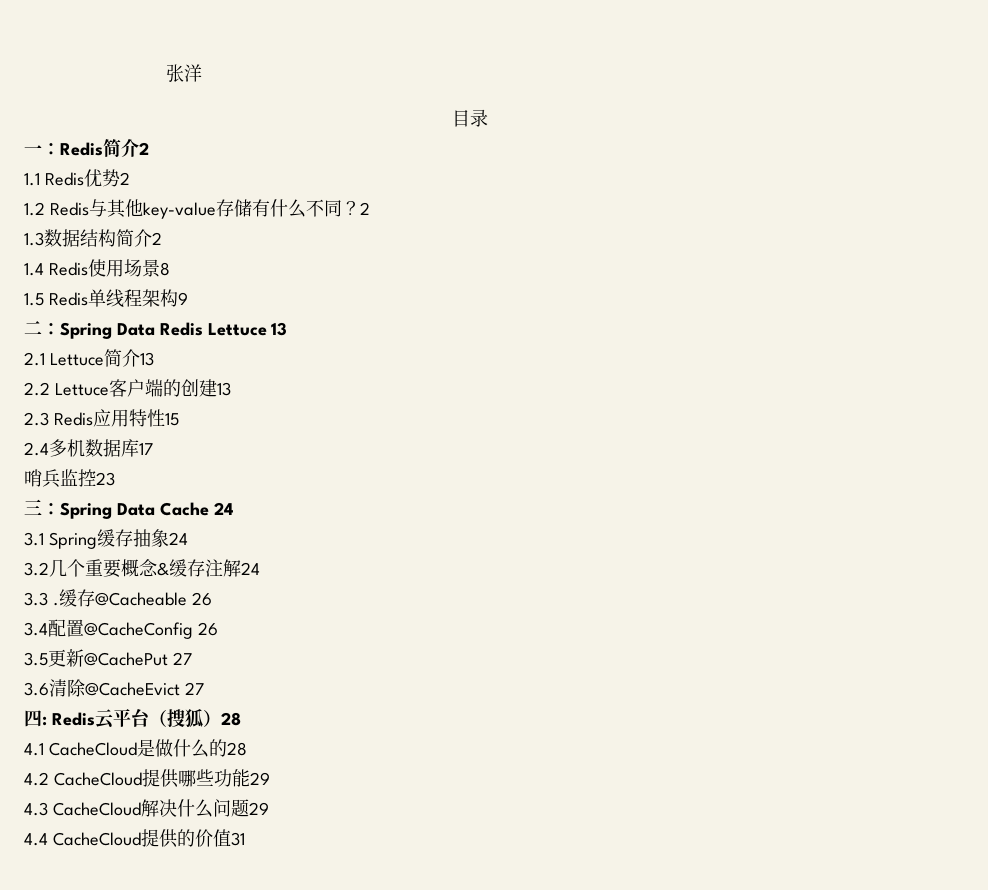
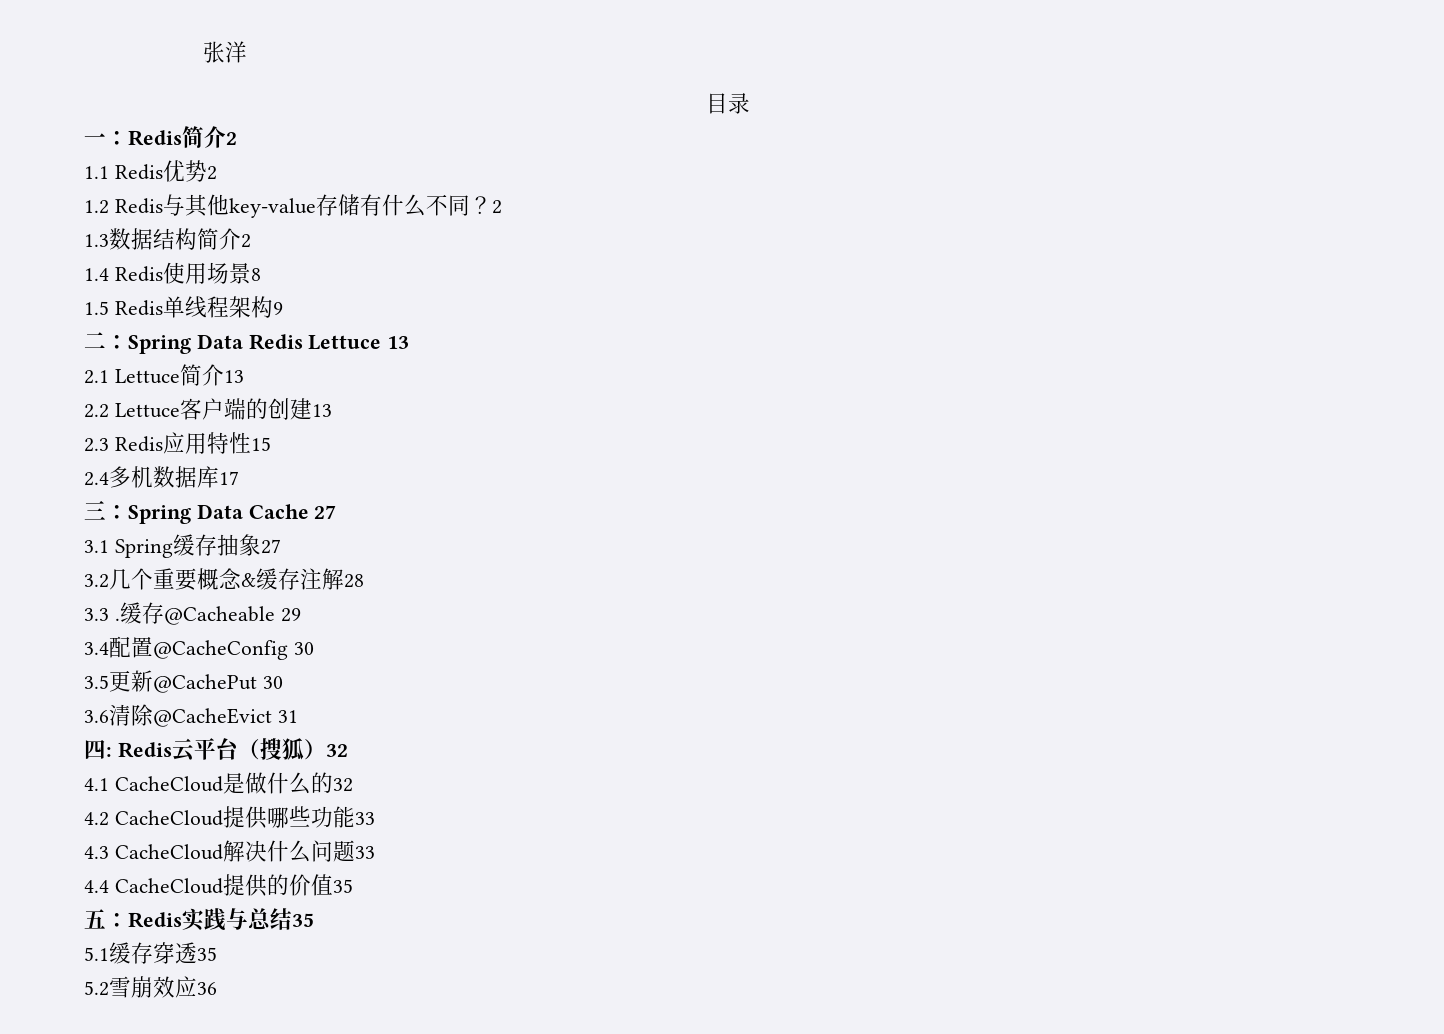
- 哨兵监控23
- 三：Spring Data Cache 24
+ 三：Spring Data Cache 27
- 3.1 Spring缓存抽象24
+ 3.1 Spring缓存抽象27
- 3.2几个重要概念&缓存注解24
+ 3.2几个重要概念&缓存注解28
- 缓存@Cacheable 26
+ 缓存@Cacheable 29
- 3.4配置@CacheConfig 26
+ 3.4配置@CacheConfig 30
- 3.5更新@CachePut 27
+ 3.5更新@CachePut 30
- 3.6清除@CacheEvict 27
+ 3.6清除@CacheEvict 31
- 四: Redis云平台（搜狐）28
+ 四: Redis云平台（搜狐）32
- 4.1 CacheCloud是做什么的28
+ 4.1 CacheCloud是做什么的32
- 4.2 CacheCloud提供哪些功能29
+ 4.2 CacheCloud提供哪些功能33
- 4.3 CacheCloud解决什么问题29
+ 4.3 CacheCloud解决什么问题33
- 4.4 CacheCloud提供的价值31
+ 4.4 CacheCloud提供的价值35
+ 五：Redis实践与总结35
+ 5.1缓存穿透35
+ 5.2雪崩效应36

